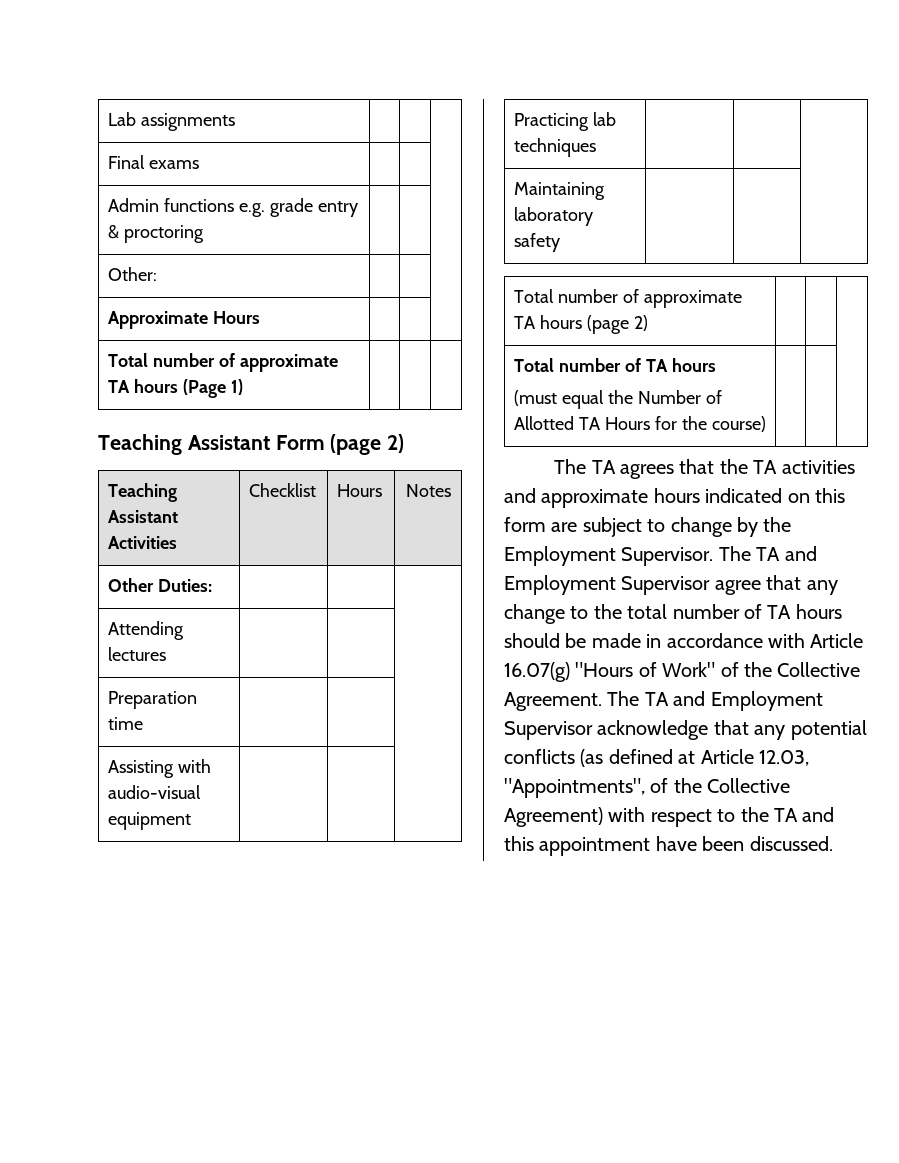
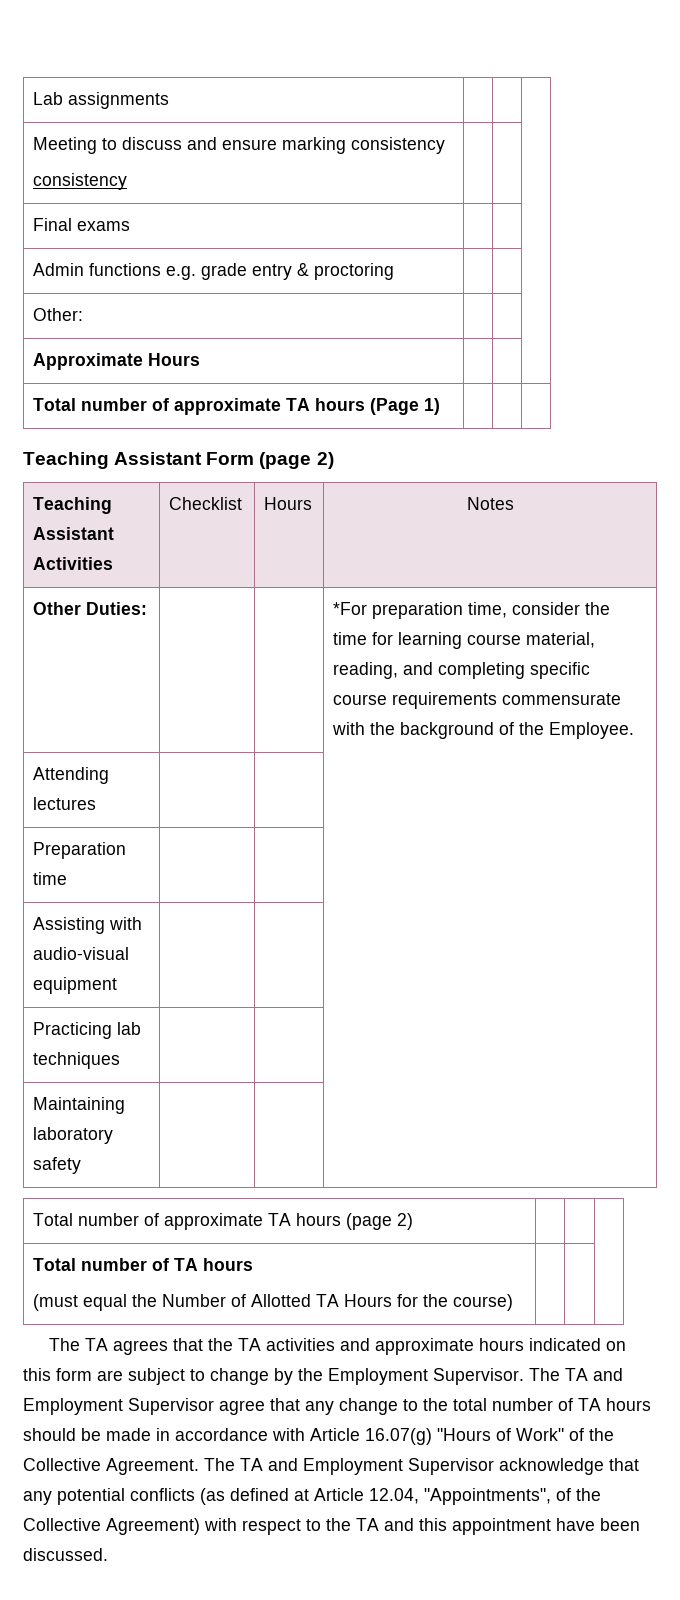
+ Meeting to discuss and ensure marking consistency
+ consistency | | |
- Other Duties: | | |
+ Other Duties: | | | *For preparation time, consider the time for learning course material, reading, and completing specific course requirements commensurate with the background of the Employee.
- The TA and Employment Supervisor acknowledge that any potential conflicts (as defined at Article 12.03, "Appointments", of the Collective Agreement) with respect to the TA and this appointment have been discussed.
+ The TA and Employment Supervisor acknowledge that any potential conflicts (as defined at Article 12.04, "Appointments", of the Collective Agreement) with respect to the TA and this appointment have been discussed.

